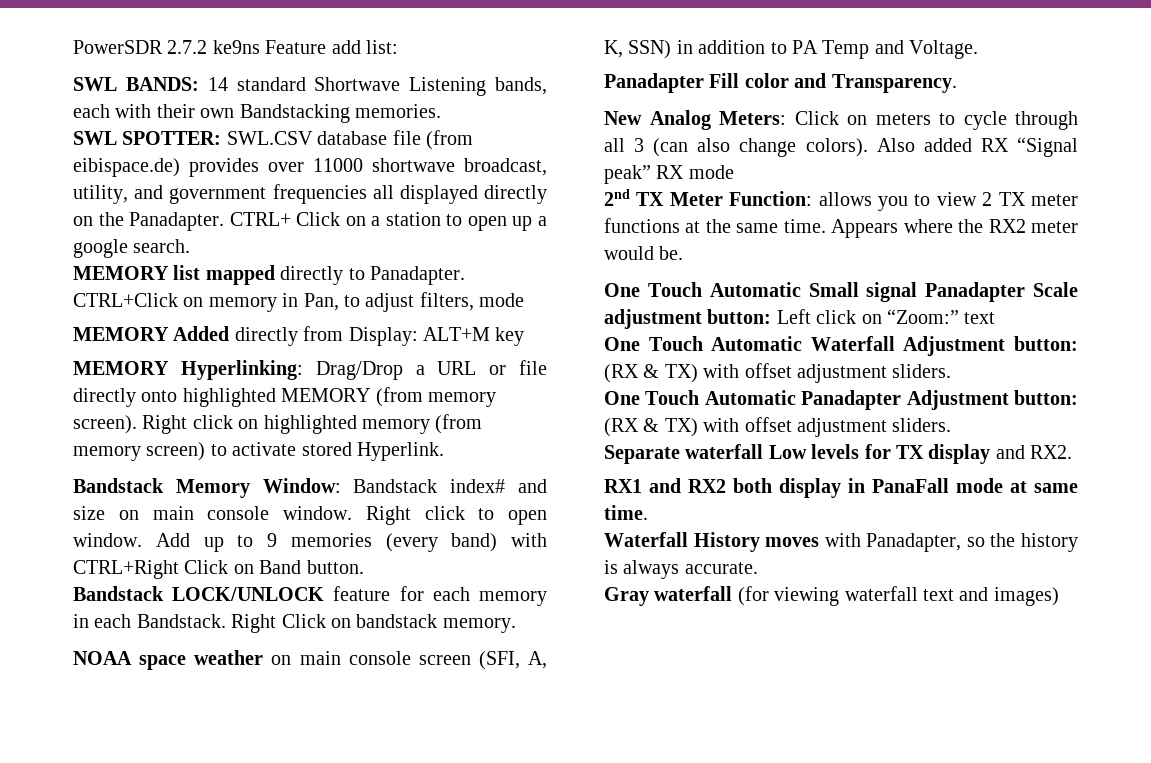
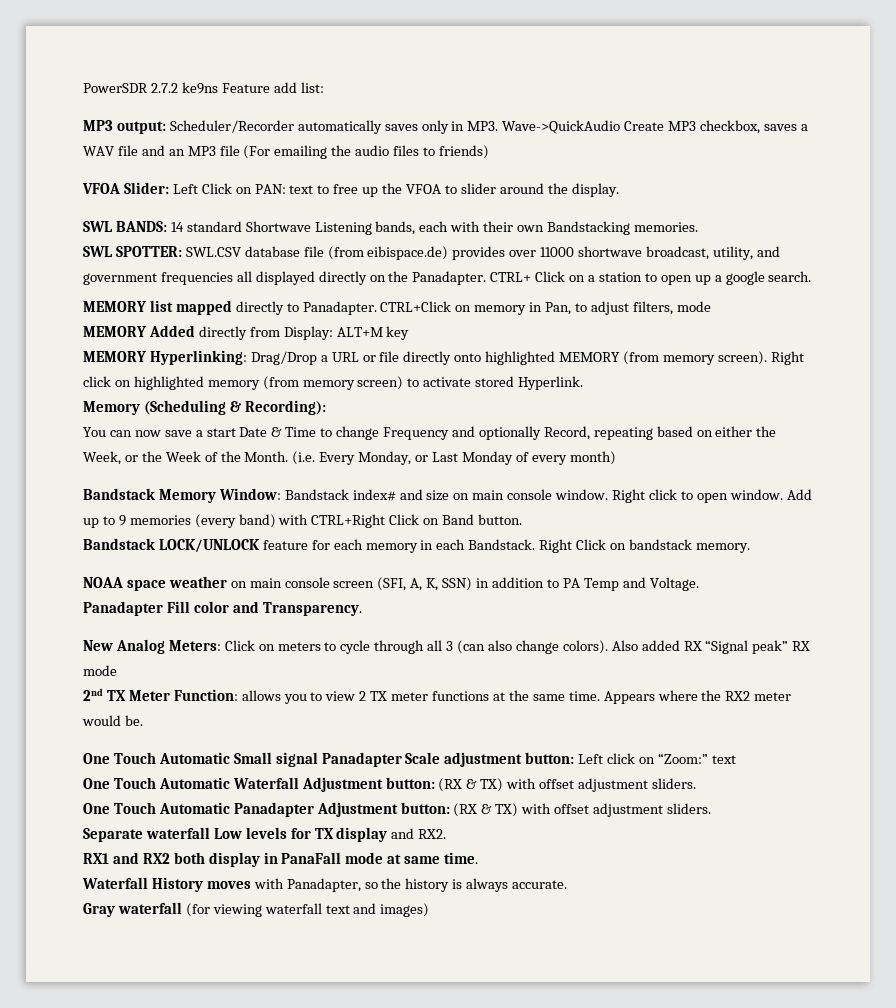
+ MP3 output: Scheduler/Recorder automatically saves only in MP3. Wave->QuickAudio Create MP3 checkbox, saves a WAV file and an MP3 file (For emailing the audio files to friends)
+ VFOA Slider: Left Click on PAN: text to free up the VFOA to slider around the display.
+ Memory (Scheduling & Recording):
+ You can now save a start Date & Time to change Frequency and optionally Record, repeating based on either the Week, or the Week of the Month. (i.e. Every Monday, or Last Monday of every month)

